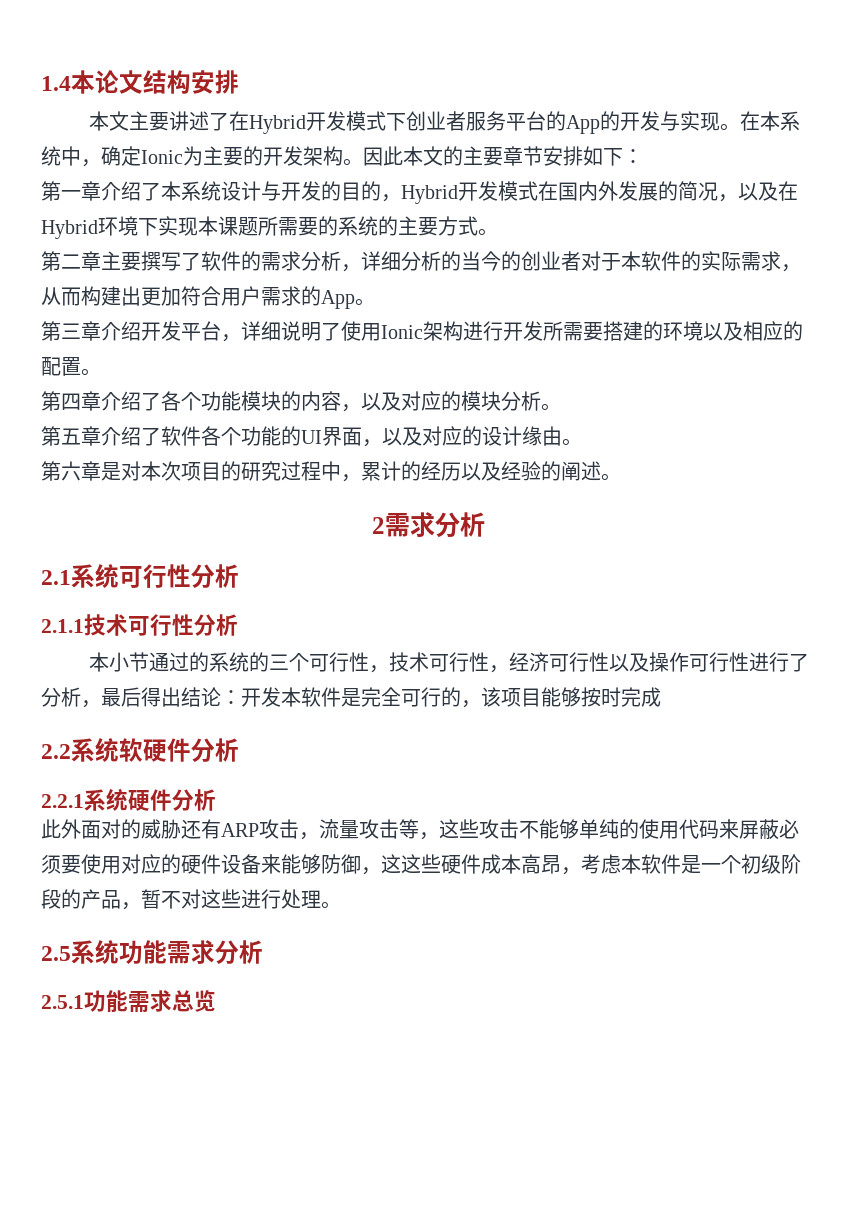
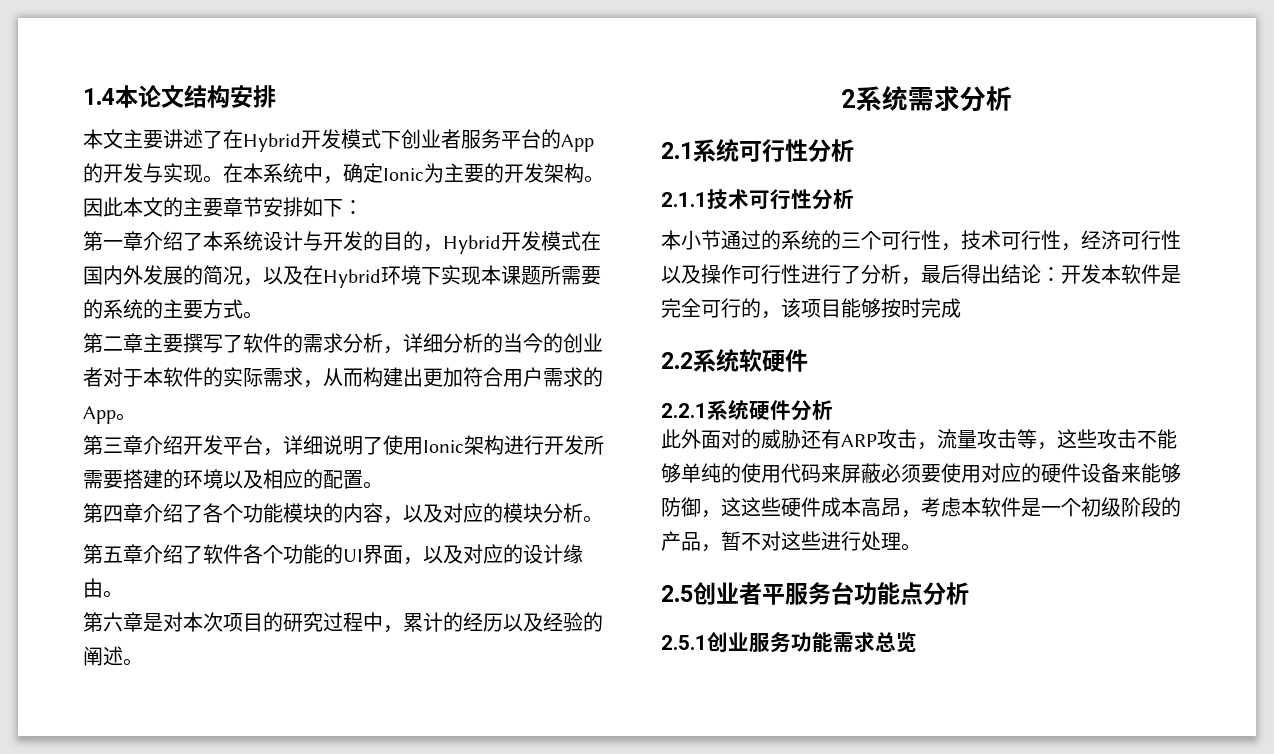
- 2需求分析
+ 2系统需求分析
- 2.2系统软硬件分析
+ 2.2系统软硬件
- 2.5系统功能需求分析
+ 2.5创业者平服务台功能点分析
- 2.5.1功能需求总览
+ 2.5.1创业服务功能需求总览

